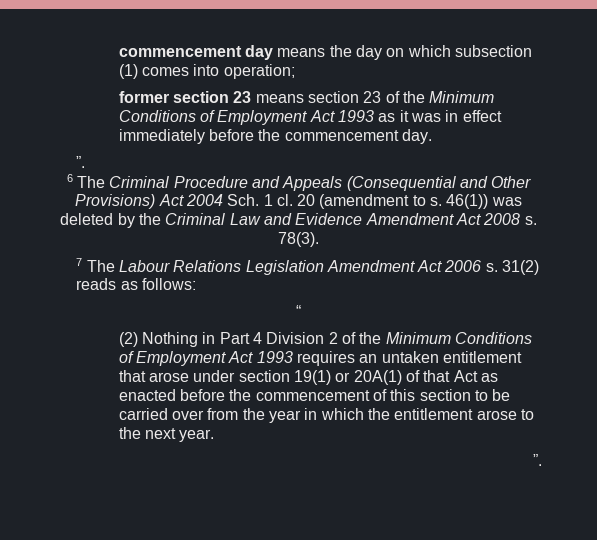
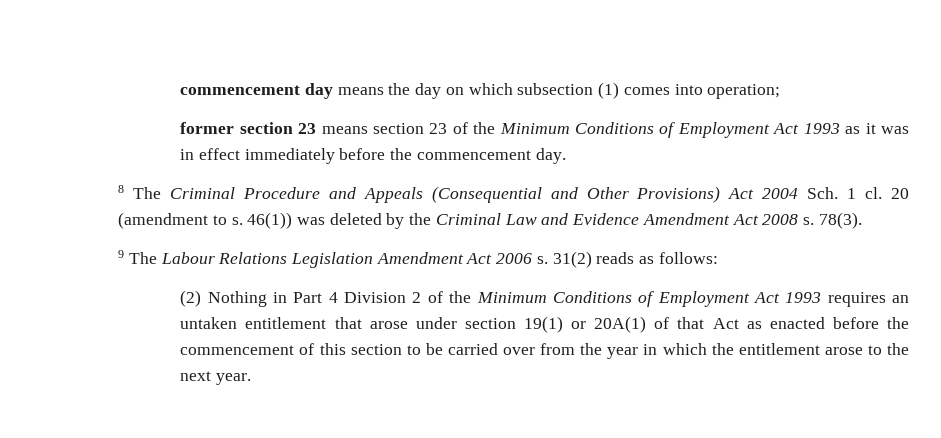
  former section 23 means section 23 of the Minimum Conditions of Employment Act 1993 as it was in effect immediately before the commencement day.
- ”.
- 6 The Criminal Procedure and Appeals (Consequential and Other Provisions) Act 2004 Sch. 1 cl.
+ 8 The Criminal Procedure and Appeals (Consequential and Other Provisions) Act 2004 Sch. 1 cl.
- 7 The Labour Relations Legislation Amendment Act 2006 s.
+ 9 The Labour Relations Legislation Amendment Act 2006 s.
- “
  (2) Nothing in Part 4 Division 2 of the Minimum Conditions of Employment Act 1993 requires an untaken entitlement that arose under section 19(1) or 20A(1) of that Act as enacted before the commencement of this section to be carried over from the year in which the entitlement arose to the next year.
- ”.

